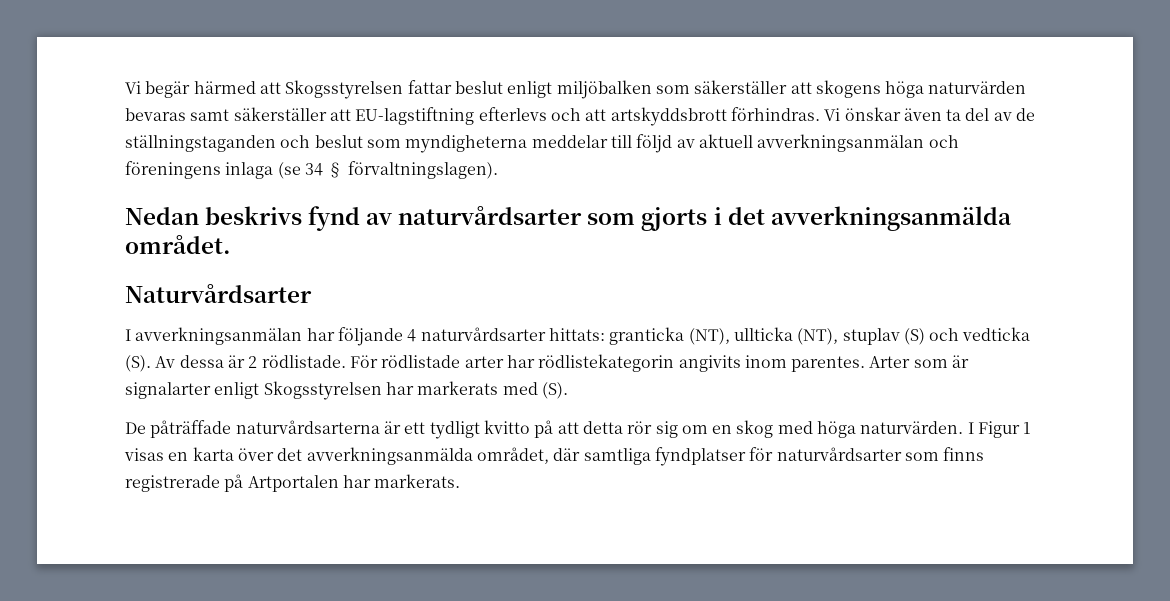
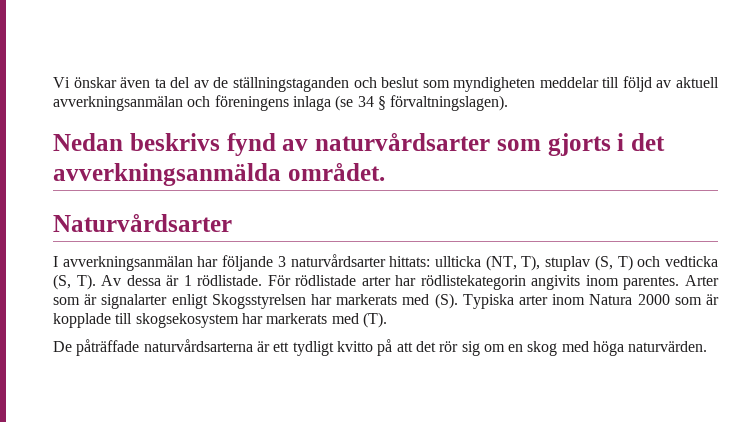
- Vi begär härmed att Skogsstyrelsen fattar beslut enligt miljöbalken som säkerställer att skogens höga naturvärden bevaras samt säkerställer att EU-lagstiftning efterlevs och att artskyddsbrott förhindras. Vi önskar även ta del av de ställningstaganden och beslut som myndigheterna meddelar till följd av aktuell avverkningsanmälan och föreningens inlaga (se 34 § förvaltningslagen).
+ Vi önskar även ta del av de ställningstaganden och beslut som myndigheten meddelar till följd av aktuell avverkningsanmälan och föreningens inlaga (se 34 § förvaltningslagen).
- I avverkningsanmälan har följande 4 naturvårdsarter hittats: granticka (NT), ullticka (NT), stuplav (S) och vedticka (S). Av dessa är 2 rödlistade.
+ I avverkningsanmälan har följande 3 naturvårdsarter hittats: ullticka (NT, T), stuplav (S, T) och vedticka (S, T). Av dessa är 1 rödlistade.
- Arter som är signalarter enligt Skogsstyrelsen har markerats med (S).
+ Arter som är signalarter enligt Skogsstyrelsen har markerats med (S). Typiska arter inom Natura 2000 som är kopplade till skogsekosystem har markerats med (T).
- De påträffade naturvårdsarterna är ett tydligt kvitto på att detta rör sig om en skog med höga naturvärden. I Figur 1 visas en karta över det avverkningsanmälda området, där samtliga fyndplatser för naturvårdsarter som finns registrerade på Artportalen har markerats.
+ De påträffade naturvårdsarterna är ett tydligt kvitto på att det rör sig om en skog med höga naturvärden.

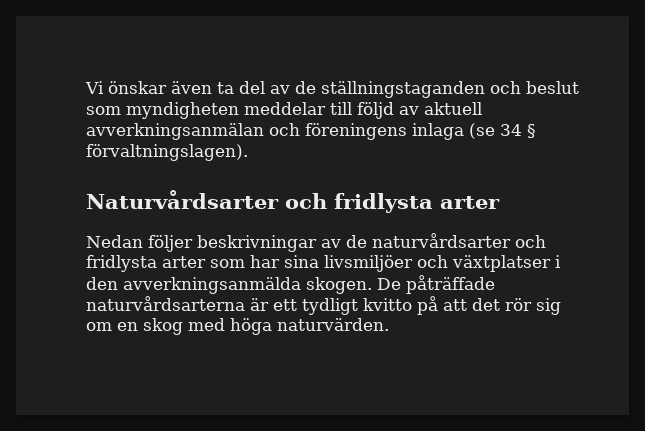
- Nedan beskrivs fynd av naturvårdsarter som gjorts i det avverkningsanmälda området.
- Naturvårdsarter
- I avverkningsanmälan har följande 3 naturvårdsarter hittats: ullticka (NT, T), stuplav (S, T) och vedticka (S, T). Av dessa är 1 rödlistade. För rödlistade arter har rödlistekategorin angivits inom parentes. Arter som är signalarter enligt Skogsstyrelsen har markerats med (S). Typiska arter inom Natura 2000 som är kopplade till skogsekosystem har markerats med (T).
- De påträffade naturvårdsarterna är ett tydligt kvitto på att det rör sig om en skog med höga naturvärden.
+ Naturvårdsarter och fridlysta arter
+ Nedan följer beskrivningar av de naturvårdsarter och fridlysta arter som har sina livsmiljöer och växtplatser i den avverkningsanmälda skogen. De påträffade naturvårdsarterna är ett tydligt kvitto på att det rör sig om en skog med höga naturvärden.

